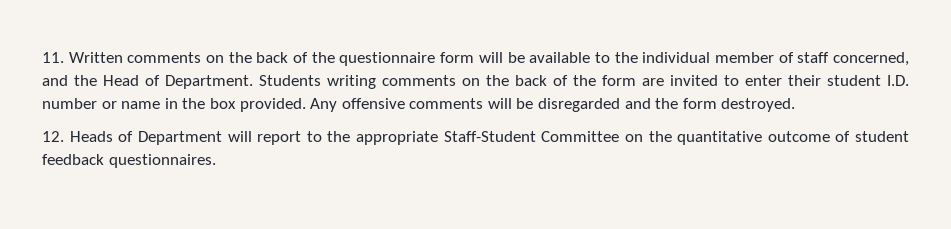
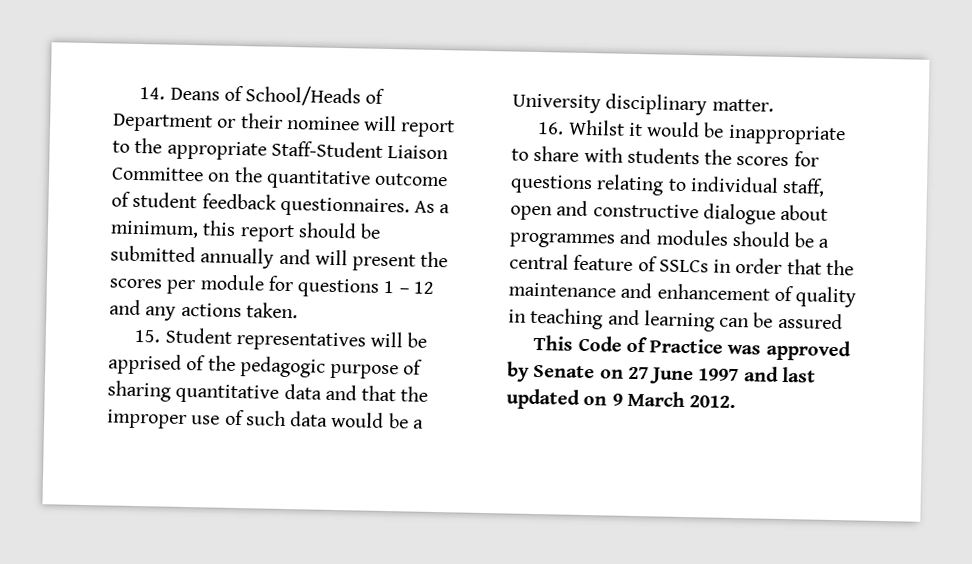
- 11. Written comments on the back of the questionnaire form will be available to the individual member of staff concerned, and the Head of Department. Students writing comments on the back of the form are invited to enter their student I.D. number or name in the box provided. Any offensive comments will be disregarded and the form destroyed.
- 12. Heads of Department will report to the appropriate Staff-Student Committee on the quantitative outcome of student feedback questionnaires.
+ 14. Deans of School/Heads of Department or their nominee will report to the appropriate Staff-Student Liaison Committee on the quantitative outcome of student feedback questionnaires.
+ As a minimum, this report should be submitted annually and will present the scores per module for questions 1 – 12 and any actions taken.
+ 15. Student representatives will be apprised of the pedagogic purpose of sharing quantitative data and that the improper use of such data would be a University disciplinary matter.
+ 16. Whilst it would be inappropriate to share with students the scores for questions relating to individual staff, open and constructive dialogue about programmes and modules should be a central feature of SSLCs in order that the maintenance and enhancement of quality in teaching and learning can be assured
+ This Code of Practice was approved by Senate on 27 June 1997 and last updated on 9 March 2012.

